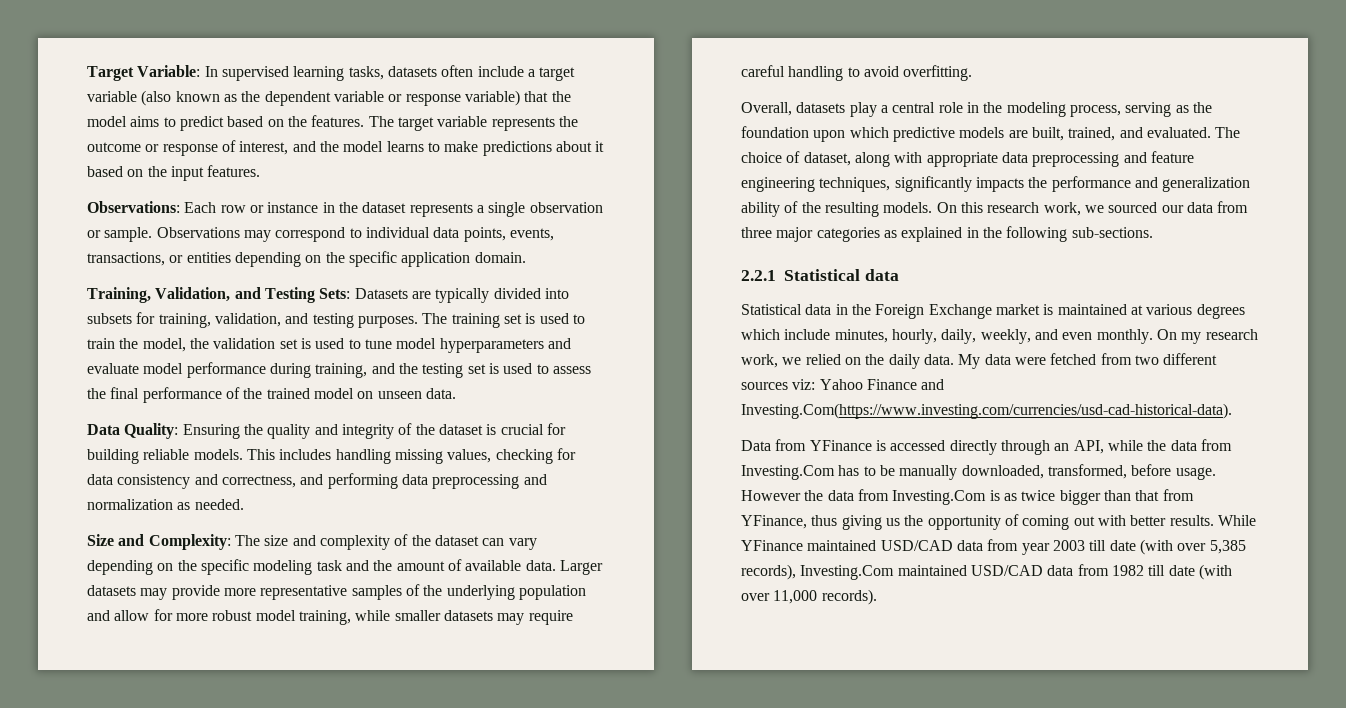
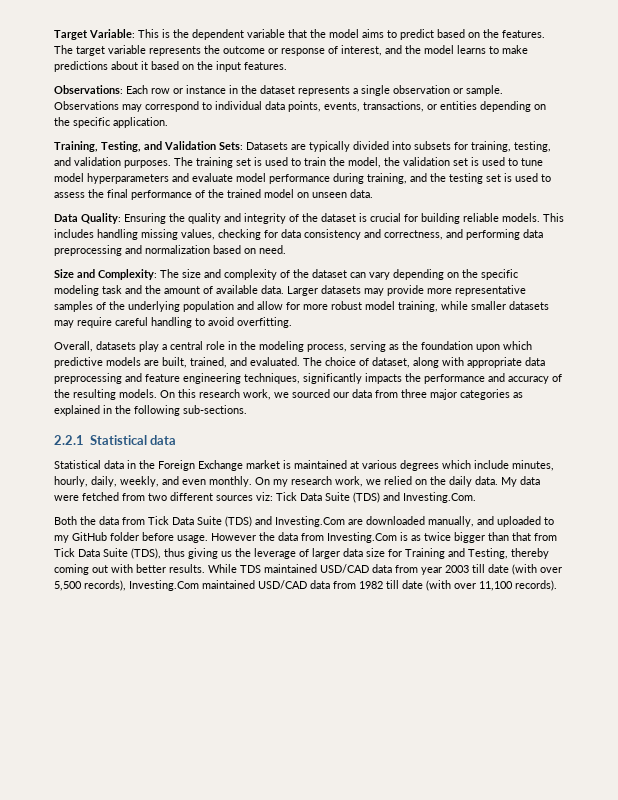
- Target Variable: In supervised learning tasks, datasets often include a target variable (also known as the dependent variable or response variable) that the model aims to predict based on the features.
+ Target Variable: This is the dependent variable that the model aims to predict based on the features.
- Observations may correspond to individual data points, events, transactions, or entities depending on the specific application domain.
+ Observations may correspond to individual data points, events, transactions, or entities depending on the specific application.
- Training, Validation, and Testing Sets: Datasets are typically divided into subsets for training, validation, and testing purposes.
+ Training, Testing, and Validation Sets: Datasets are typically divided into subsets for training, testing, and validation purposes.
- This includes handling missing values, checking for data consistency and correctness, and performing data preprocessing and normalization as needed.
+ This includes handling missing values, checking for data consistency and correctness, and performing data preprocessing and normalization based on need.
- The choice of dataset, along with appropriate data preprocessing and feature engineering techniques, significantly impacts the performance and generalization ability of the resulting models.
+ The choice of dataset, along with appropriate data preprocessing and feature engineering techniques, significantly impacts the performance and accuracy of the resulting models.
- My data were fetched from two different sources viz: Yahoo Finance and Investing.Com(https://www.investing.com/currencies/usd-cad-historical-data).
- Data from YFinance is accessed directly through an API, while the data from Investing.Com has to be manually downloaded, transformed, before usage.
+ My data were fetched from two different sources viz: Tick Data Suite (TDS) and Investing.Com.
+ Both the data from Tick Data Suite (TDS) and Investing.Com are downloaded manually, and uploaded to my GitHub folder before usage.
- However the data from Investing.Com is as twice bigger than that from YFinance, thus giving us the opportunity of coming out with better results.
+ However the data from Investing.Com is as twice bigger than that from Tick Data Suite (TDS), thus giving us the leverage of larger data size for Training and Testing, thereby coming out with better results.
- While YFinance maintained USD/CAD data from year 2003 till date (with over 5,385 records), Investing.Com maintained USD/CAD data from 1982 till date (with over 11,000 records).
+ While TDS maintained USD/CAD data from year 2003 till date (with over 5,500 records), Investing.Com maintained USD/CAD data from 1982 till date (with over 11,100 records).

